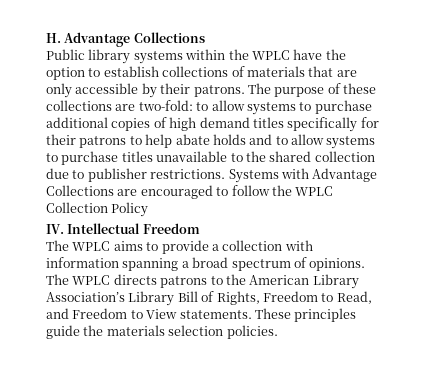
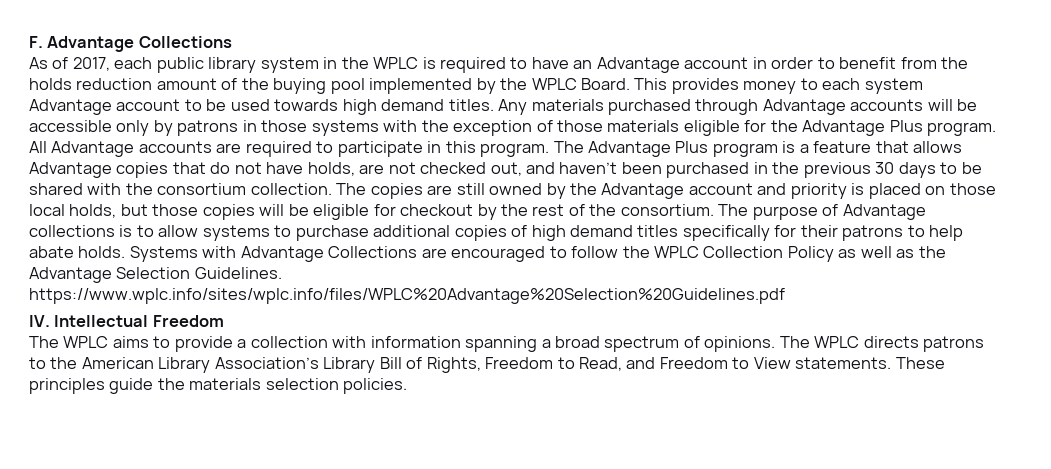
- H. Advantage Collections
+ F. Advantage Collections
- Public library systems within the WPLC have the option to establish collections of materials that are only accessible by their patrons. The purpose of these collections are two-fold: to allow systems to purchase additional copies of high demand titles specifically for their patrons to help abate holds and to allow systems to purchase titles unavailable to the shared collection due to publisher restrictions.
+ As of 2017, each public library system in the WPLC is required to have an Advantage account in order to benefit from the holds reduction amount of the buying pool implemented by the WPLC Board. This provides money to each system Advantage account to be used towards high demand titles. Any materials purchased through Advantage accounts will be accessible only by patrons in those systems with the exception of those materials eligible for the Advantage Plus program. All Advantage accounts are required to participate in this program. The Advantage Plus program is a feature that allows Advantage copies that do not have holds, are not checked out, and haven’t been purchased in the previous 30 days to be shared with the consortium collection. The copies are still owned by the Advantage account and priority is placed on those local holds, but those copies will be eligible for checkout by the rest of the consortium. The purpose of Advantage collections is to allow systems to purchase additional copies of high demand titles specifically for their patrons to help abate holds.
- Systems with Advantage Collections are encouraged to follow the WPLC Collection Policy
+ Systems with Advantage Collections are encouraged to follow the WPLC Collection Policy as well as the Advantage Selection Guidelines. https://www.wplc.info/sites/wplc.info/files/WPLC%20Advantage%20Selection%20Guidelines.pdf

